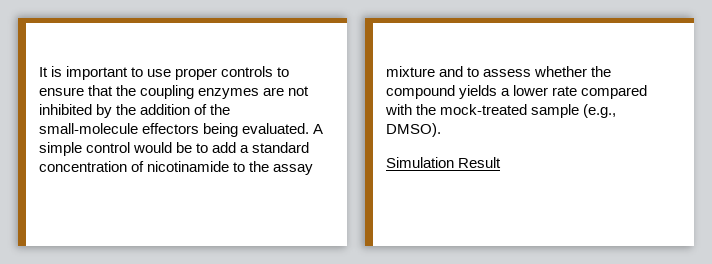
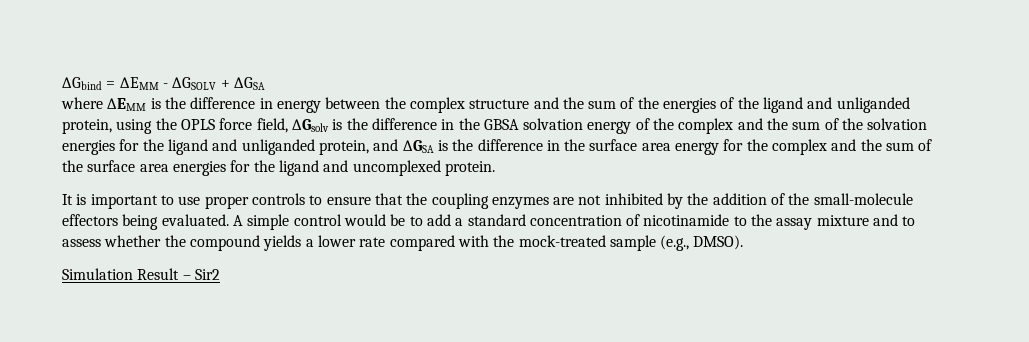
+ ∆Gbind = ∆EMM - ∆GSOLV + ∆GSA
+ where ∆EMM is the difference in energy between the complex structure and the sum of the energies of the ligand and unliganded protein, using the OPLS force field, ∆Gsolv is the difference in the GBSA solvation energy of the complex and the sum of the solvation energies for the ligand and unliganded protein, and ∆GSA is the difference in the surface area energy for the complex and the sum of the surface area energies for the ligand and uncomplexed protein.
- Simulation Result
+ Simulation Result – Sir2

